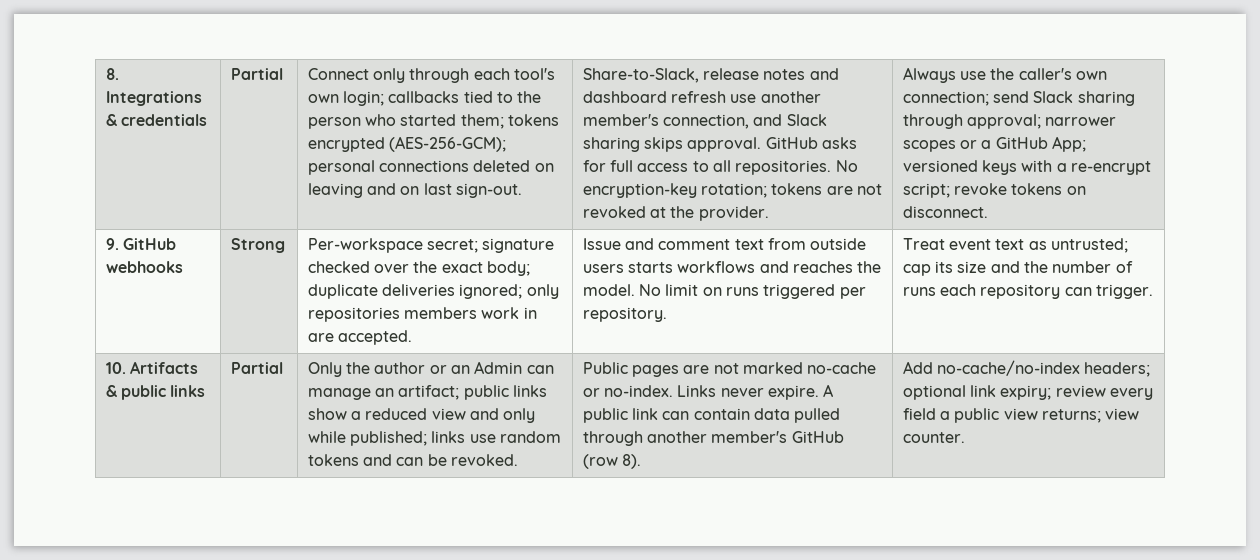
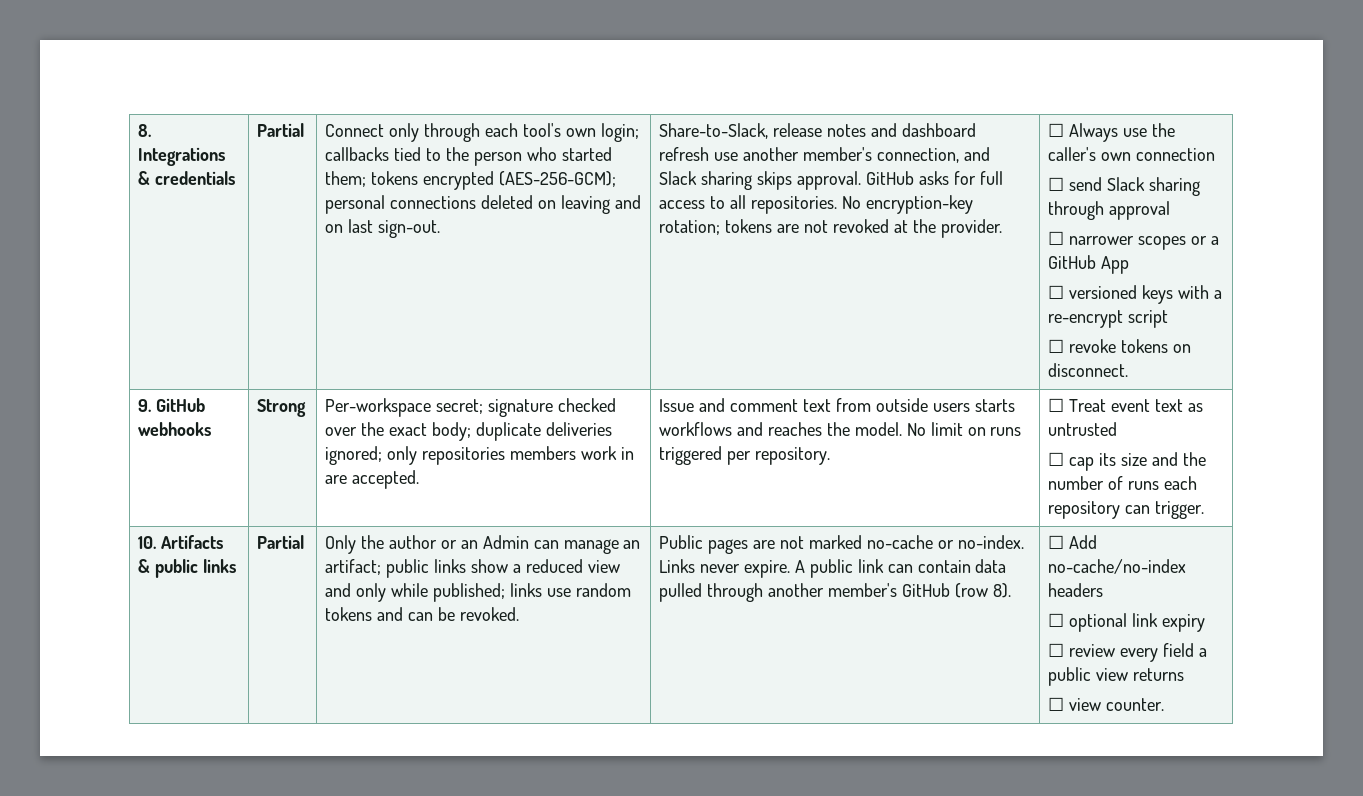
- Always use the caller's own connection; send Slack sharing through approval; narrower scopes or a GitHub App; versioned keys with a re-encrypt script; revoke tokens on disconnect.
+ ☐ Always use the caller's own connection
+ ☐ send Slack sharing through approval
+ ☐ narrower scopes or a GitHub App
+ ☐ versioned keys with a re-encrypt script
+ ☐ revoke tokens on disconnect.
- Treat event text as untrusted; cap its size and the number of runs each repository can trigger.
+ ☐ Treat event text as untrusted
+ ☐ cap its size and the number of runs each repository can trigger.
- Add no-cache/no-index headers; optional link expiry; review every field a public view returns; view counter.
+ ☐ Add no-cache/no-index headers
+ ☐ optional link expiry
+ ☐ review every field a public view returns
+ ☐ view counter.

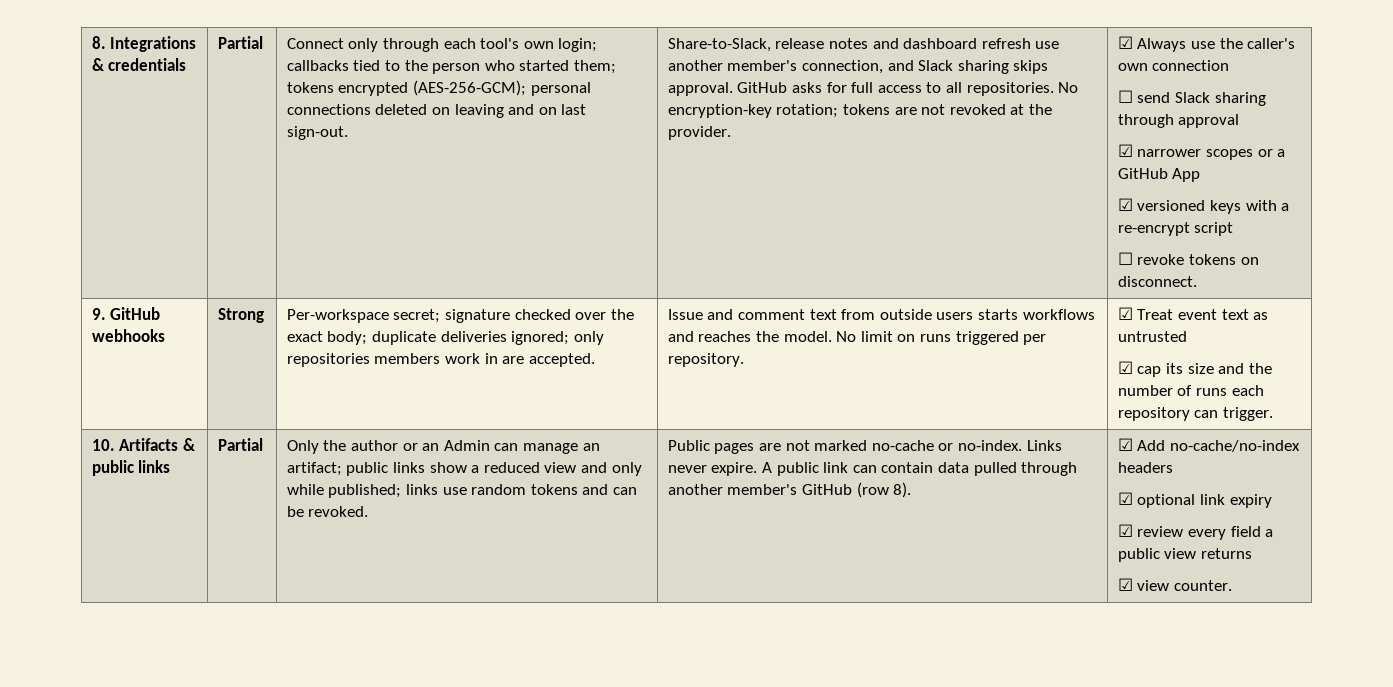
- ☐ Always use the caller's own connection
+ ☑ Always use the caller's own connection
- ☐ narrower scopes or a GitHub App
+ ☑ narrower scopes or a GitHub App
- ☐ versioned keys with a re-encrypt script
+ ☑ versioned keys with a re-encrypt script
- ☐ Treat event text as untrusted
+ ☑ Treat event text as untrusted
- ☐ cap its size and the number of runs each repository can trigger.
+ ☑ cap its size and the number of runs each repository can trigger.
- ☐ Add no-cache/no-index headers
+ ☑ Add no-cache/no-index headers
- ☐ optional link expiry
+ ☑ optional link expiry
- ☐ review every field a public view returns
+ ☑ review every field a public view returns
- ☐ view counter.
+ ☑ view counter.

